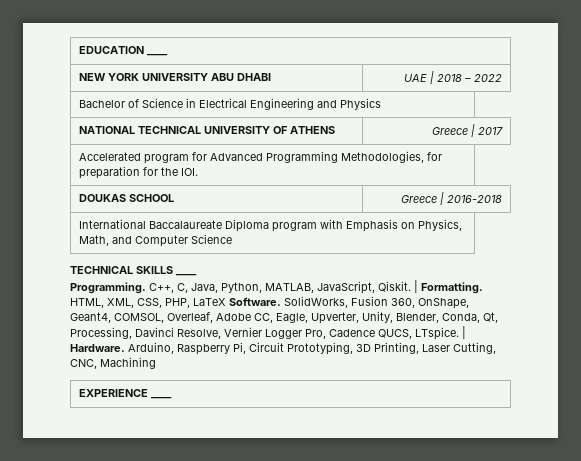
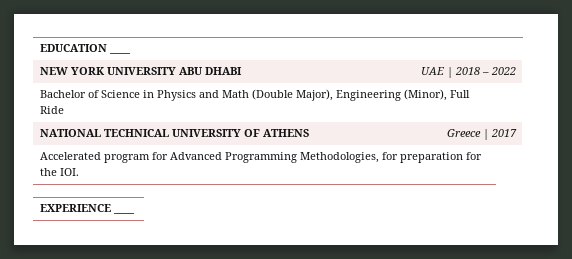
- Bachelor of Science in Electrical Engineering and Physics
+ Bachelor of Science in Physics and Math (Double Major), Engineering (Minor), Full Ride
- DOUKAS SCHOOL | Greece | 2016-2018
- International Baccalaureate Diploma program with Emphasis on Physics, Math, and Computer Science
- TECHNICAL SKILLS ____
- Programming. C++, C, Java, Python, MATLAB, JavaScript, Qiskit. | Formatting. HTML, XML, CSS, PHP, LaTeX Software. SolidWorks, Fusion 360, OnShape, Geant4, COMSOL, Overleaf, Adobe CC, Eagle, Upverter, Unity, Blender, Conda, Qt, Processing, Davinci Resolve, Vernier Logger Pro, Cadence QUCS, LTspice. | Hardware. Arduino, Raspberry Pi, Circuit Prototyping, 3D Printing, Laser Cutting, CNC, Machining

